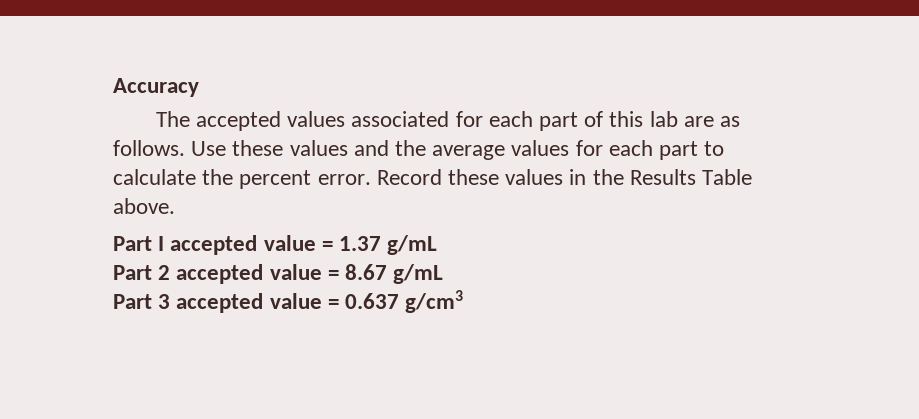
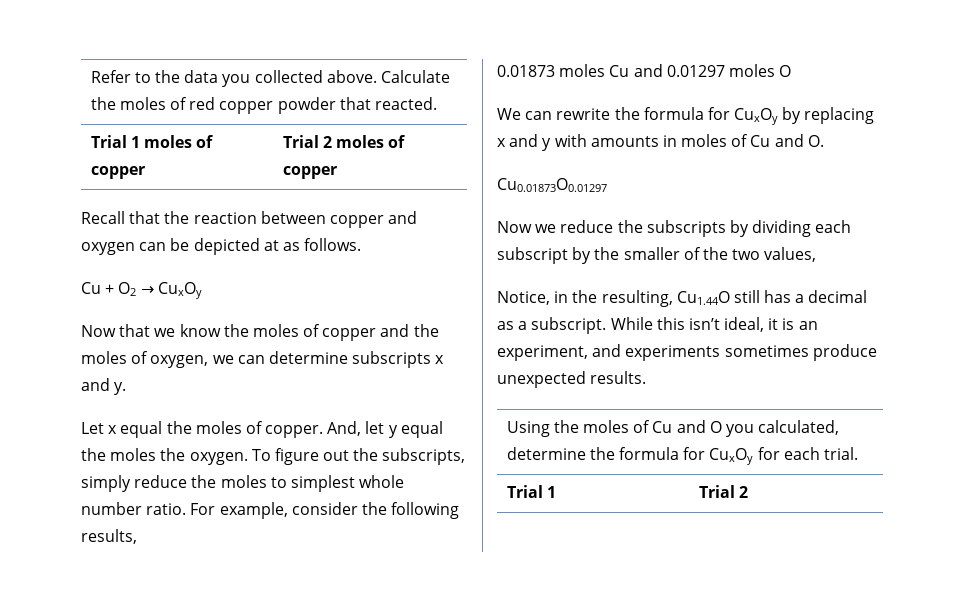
- Accuracy
- The accepted values associated for each part of this lab are as follows. Use these values and the average values for each part to calculate the percent error. Record these values in the Results Table above.
- Part I accepted value = 1.37 g/mL
- Part 2 accepted value = 8.67 g/mL
- Part 3 accepted value = 0.637 g/cm3
+ Refer to the data you collected above. Calculate the moles of red copper powder that reacted.
+ Trial 1 moles of copper | Trial 2 moles of copper
+ Recall that the reaction between copper and oxygen can be depicted at as follows.
+ Cu + O2 → CuxOy
+ Now that we know the moles of copper and the moles of oxygen, we can determine subscripts x and y.
+ Let x equal the moles of copper. And, let y equal the moles the oxygen. To figure out the subscripts, simply reduce the moles to simplest whole number ratio. For example, consider the following results,
+ 0.01873 moles Cu and 0.01297 moles O
+ We can rewrite the formula for CuxOy by replacing x and y with amounts in moles of Cu and O.
+ Cu0.01873O0.01297
+ Now we reduce the subscripts by dividing each subscript by the smaller of the two values,
+ Notice, in the resulting, Cu1.44O still has a decimal as a subscript. While this isn’t ideal, it is an experiment, and experiments sometimes produce unexpected results.
+ Using the moles of Cu and O you calculated, determine the formula for CuxOy for each trial.
+ Trial 1 | Trial 2

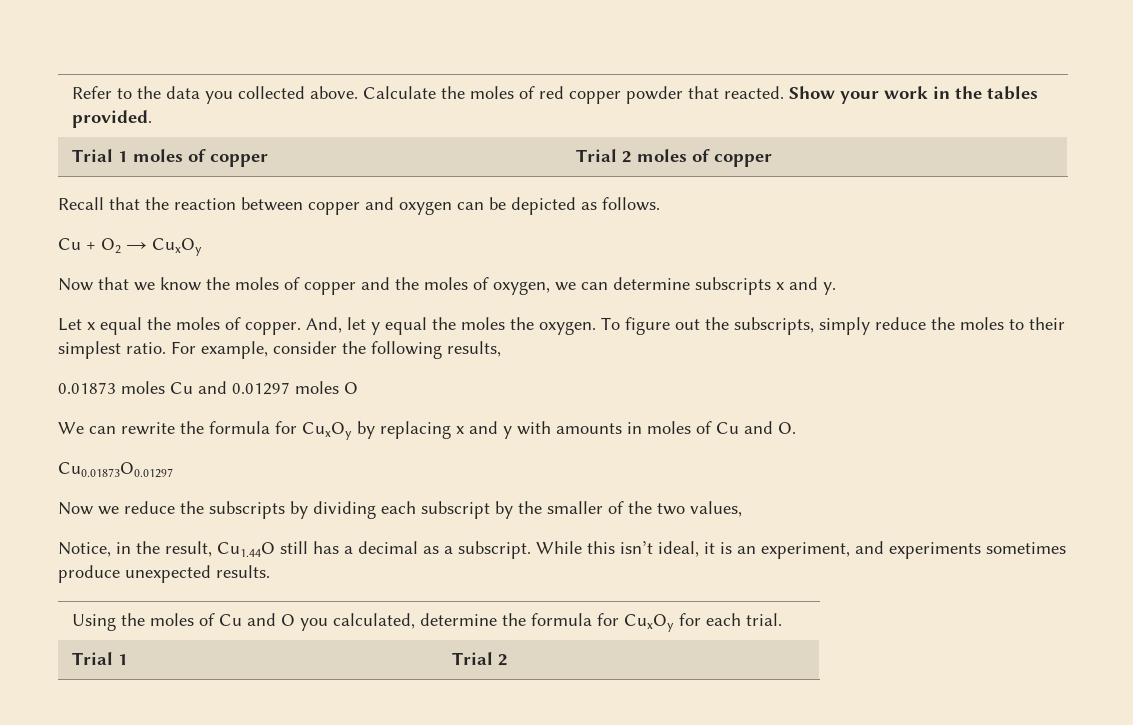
- Refer to the data you collected above. Calculate the moles of red copper powder that reacted.
+ Refer to the data you collected above. Calculate the moles of red copper powder that reacted. Show your work in the tables provided.
- Recall that the reaction between copper and oxygen can be depicted at as follows.
+ Recall that the reaction between copper and oxygen can be depicted as follows.
- To figure out the subscripts, simply reduce the moles to simplest whole number ratio.
+ To figure out the subscripts, simply reduce the moles to their simplest ratio.
- Notice, in the resulting, Cu1.44O still has a decimal as a subscript.
+ Notice, in the result, Cu1.44O still has a decimal as a subscript.

